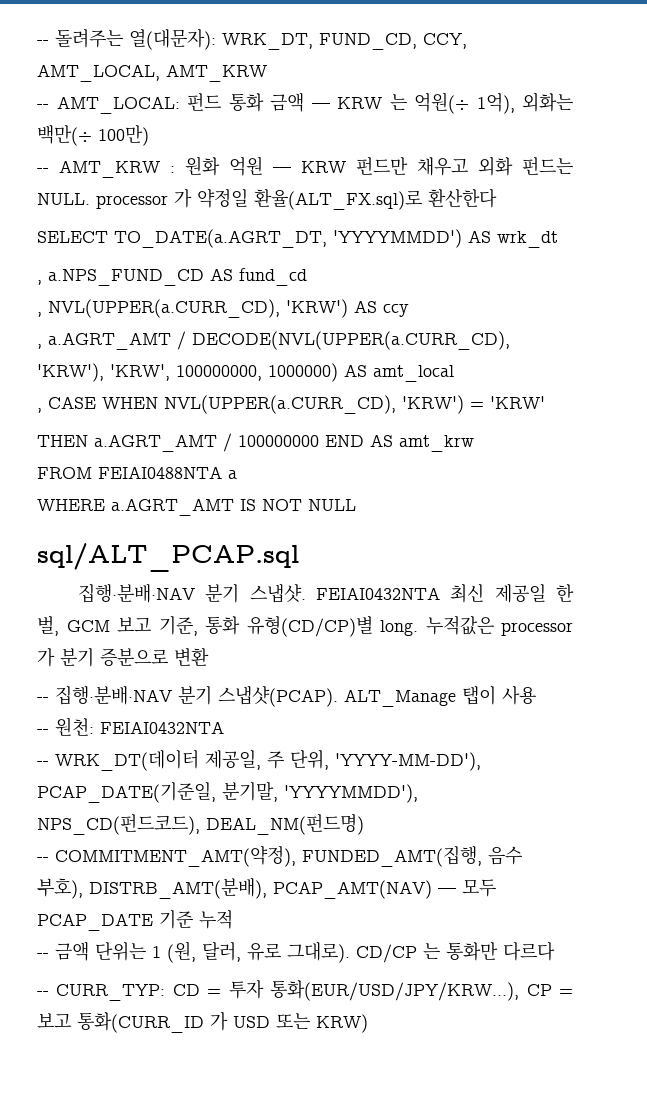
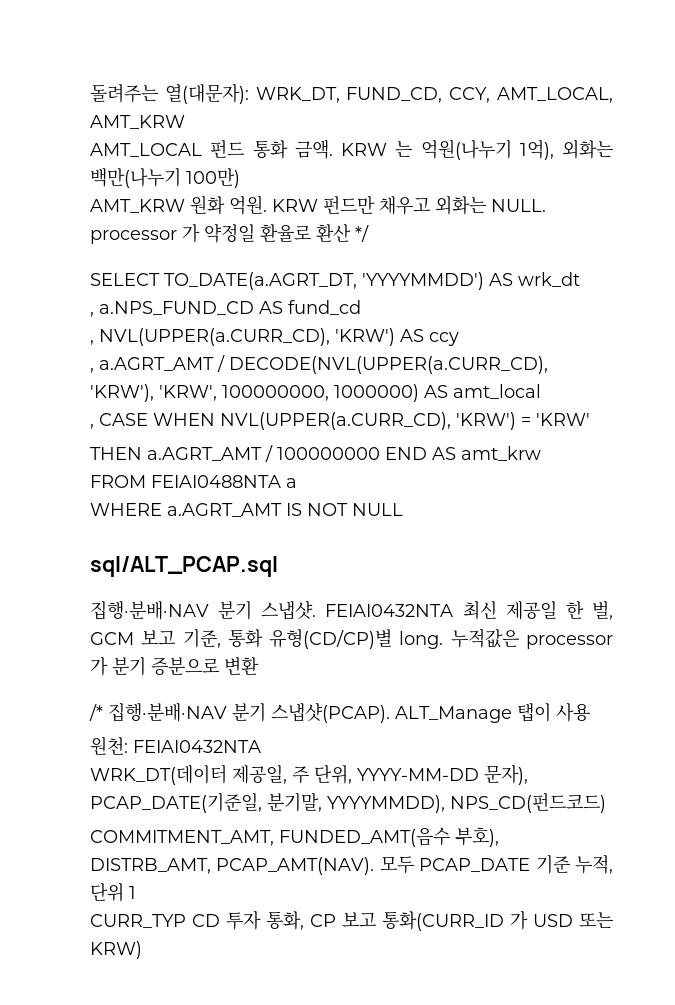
- -- 돌려주는 열(대문자): WRK_DT, FUND_CD, CCY, AMT_LOCAL, AMT_KRW
+ 돌려주는 열(대문자): WRK_DT, FUND_CD, CCY, AMT_LOCAL, AMT_KRW
- -- AMT_LOCAL: 펀드 통화 금액 — KRW 는 억원(÷ 1억), 외화는 백만(÷ 100만)
+ AMT_LOCAL 펀드 통화 금액. KRW 는 억원(나누기 1억), 외화는 백만(나누기 100만)
- -- AMT_KRW : 원화 억원 — KRW 펀드만 채우고 외화 펀드는 NULL. processor 가 약정일 환율(ALT_FX.sql)로 환산한다
+ AMT_KRW 원화 억원. KRW 펀드만 채우고 외화는 NULL. processor 가 약정일 환율로 환산 */
- -- 집행·분배·NAV 분기 스냅샷(PCAP).
+ /* 집행·분배·NAV 분기 스냅샷(PCAP).
- -- 원천: FEIAI0432NTA
+ 원천: FEIAI0432NTA
- -- WRK_DT(데이터 제공일, 주 단위, 'YYYY-MM-DD'), PCAP_DATE(기준일, 분기말, 'YYYYMMDD'), NPS_CD(펀드코드), DEAL_NM(펀드명)
- -- COMMITMENT_AMT(약정), FUNDED_AMT(집행, 음수 부호), DISTRB_AMT(분배), PCAP_AMT(NAV) — 모두 PCAP_DATE 기준 누적
- -- 금액 단위는 1 (원, 달러, 유로 그대로). CD/CP 는 통화만 다르다
- -- CURR_TYP: CD = 투자 통화(EUR/USD/JPY/KRW…), CP = 보고 통화(CURR_ID 가 USD 또는 KRW)
+ WRK_DT(데이터 제공일, 주 단위, YYYY-MM-DD 문자), PCAP_DATE(기준일, 분기말, YYYYMMDD), NPS_CD(펀드코드)
+ COMMITMENT_AMT, FUNDED_AMT(음수 부호), DISTRB_AMT, PCAP_AMT(NAV). 모두 PCAP_DATE 기준 누적, 단위 1
+ CURR_TYP CD 투자 통화, CP 보고 통화(CURR_ID 가 USD 또는 KRW)

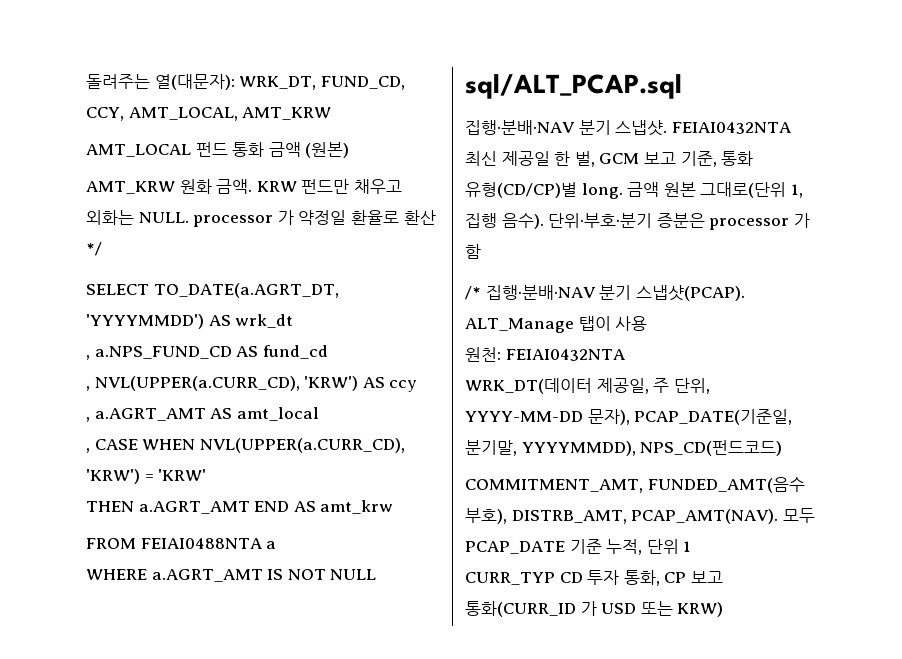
- AMT_LOCAL 펀드 통화 금액. KRW 는 억원(나누기 1억), 외화는 백만(나누기 100만)
+ AMT_LOCAL 펀드 통화 금액 (원본)
- AMT_KRW 원화 억원.
+ AMT_KRW 원화 금액.
- , a.AGRT_AMT / DECODE(NVL(UPPER(a.CURR_CD), 'KRW'), 'KRW', 100000000, 1000000) AS amt_local
+ , a.AGRT_AMT AS amt_local
- THEN a.AGRT_AMT / 100000000 END AS amt_krw
+ THEN a.AGRT_AMT END AS amt_krw
- 누적값은 processor 가 분기 증분으로 변환
+ 금액 원본 그대로(단위 1, 집행 음수). 단위·부호·분기 증분은 processor 가 함

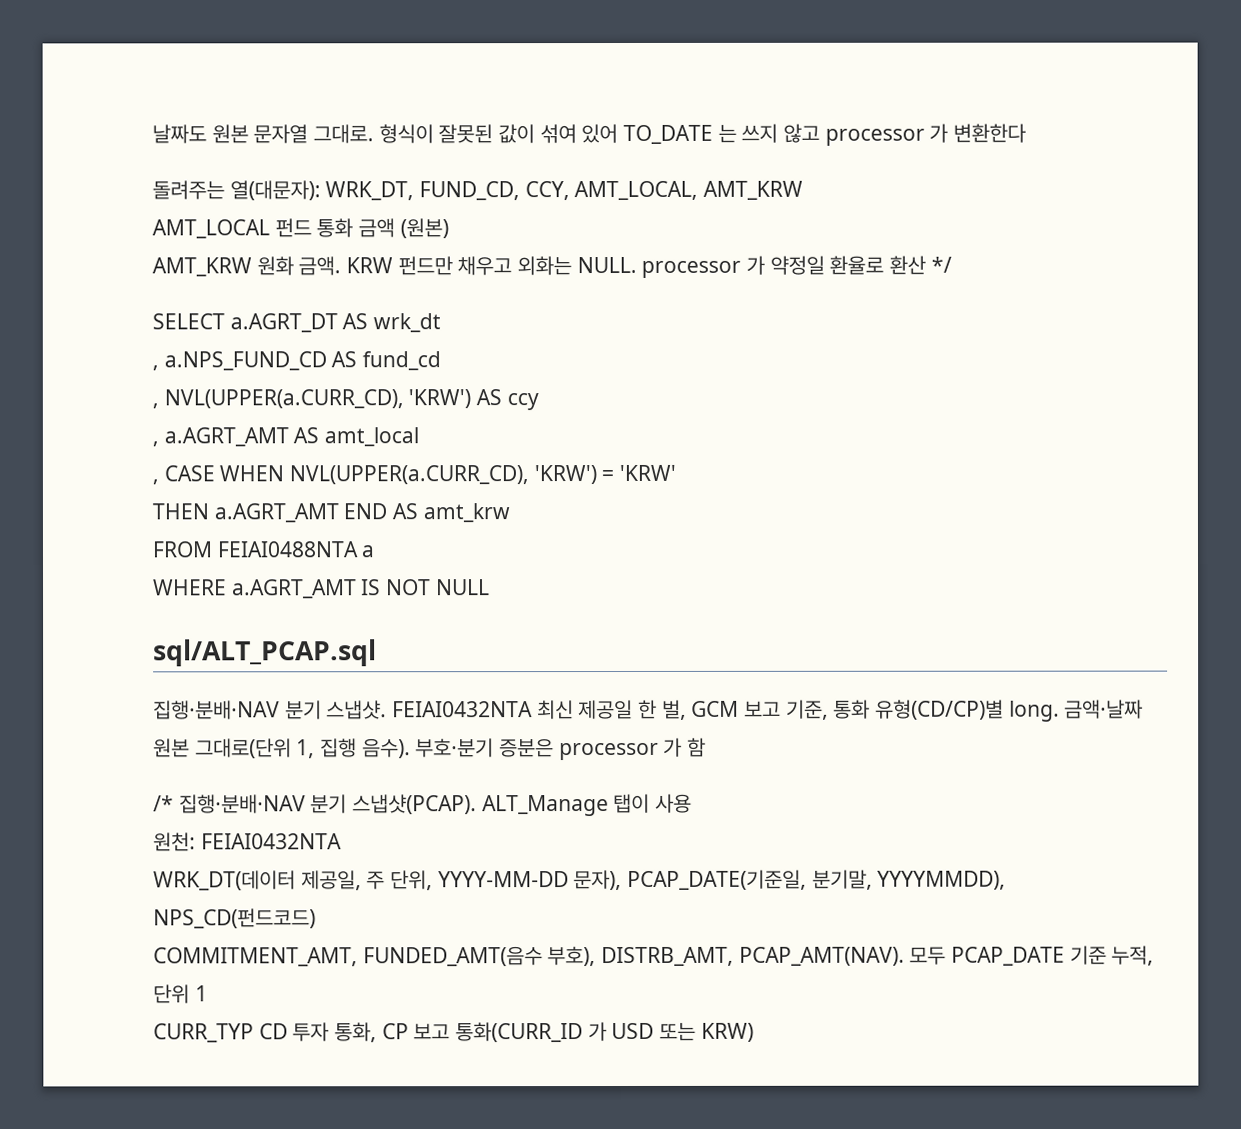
+ 날짜도 원본 문자열 그대로. 형식이 잘못된 값이 섞여 있어 TO_DATE 는 쓰지 않고 processor 가 변환한다
- SELECT TO_DATE(a.AGRT_DT, 'YYYYMMDD') AS wrk_dt
+ SELECT a.AGRT_DT AS wrk_dt
- 금액 원본 그대로(단위 1, 집행 음수).
+ 금액·날짜 원본 그대로(단위 1, 집행 음수).
- 단위·부호·분기 증분은 processor 가 함
+ 부호·분기 증분은 processor 가 함

